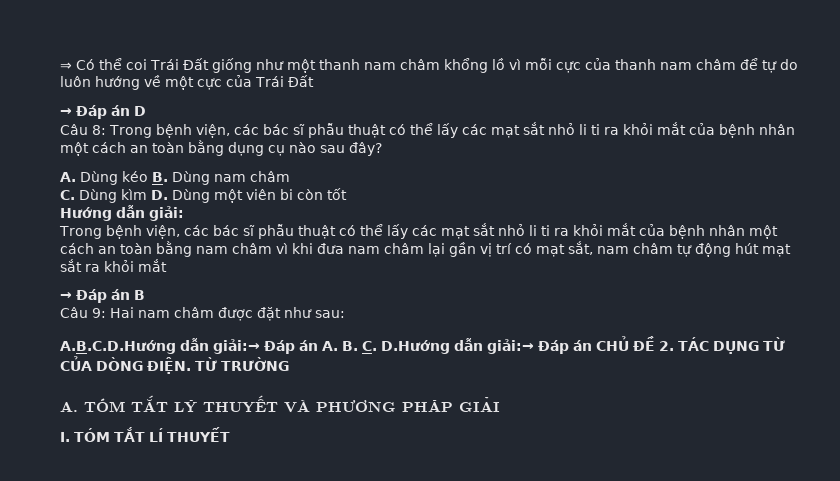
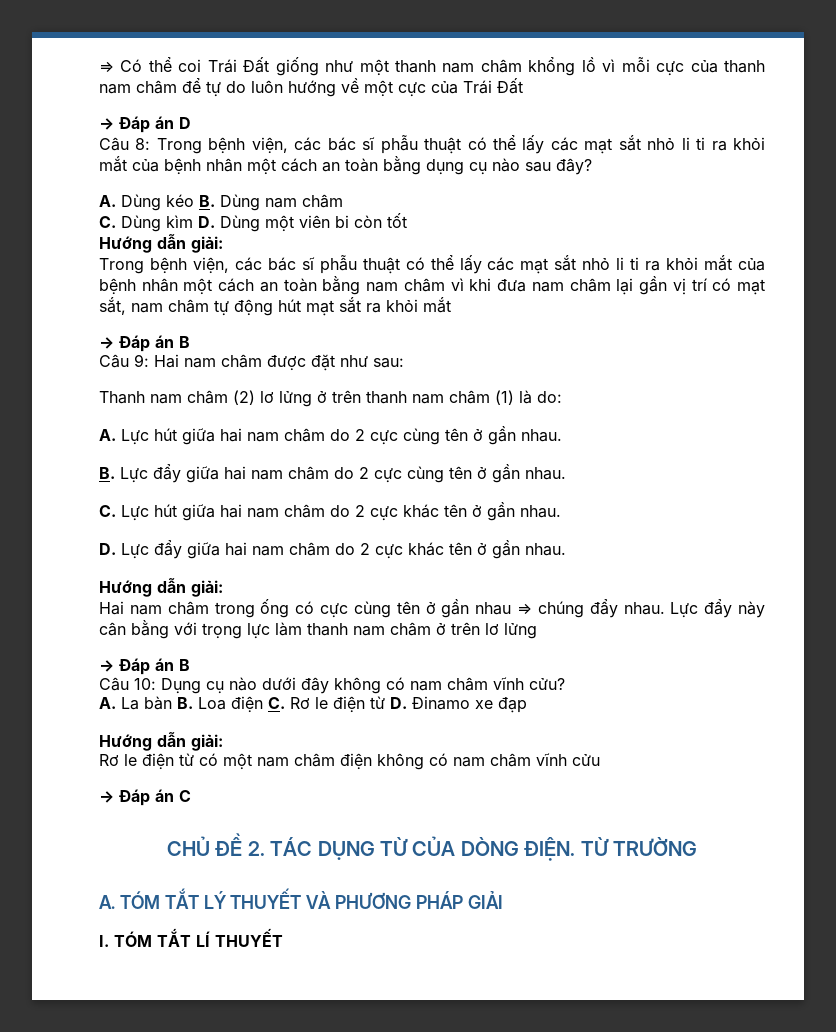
- A.B.C.D.Hướng dẫn giải:→ Đáp án A. B. C. D.Hướng dẫn giải:→ Đáp án CHỦ ĐỀ 2. TÁC DỤNG TỪ CỦA DÒNG ĐIỆN.
+ Thanh nam châm (2) lơ lửng ở trên thanh nam châm (1) là do:
+ A. Lực hút giữa hai nam châm do 2 cực cùng tên ở gần nhau.
+ B. Lực đẩy giữa hai nam châm do 2 cực cùng tên ở gần nhau.
+ C. Lực hút giữa hai nam châm do 2 cực khác tên ở gần nhau.
+ D. Lực đẩy giữa hai nam châm do 2 cực khác tên ở gần nhau.
+ Hướng dẫn giải:
+ Hai nam châm trong ống có cực cùng tên ở gần nhau ⇒ chúng đẩy nhau. Lực đẩy này cân bằng với trọng lực làm thanh nam châm ở trên lơ lửng
+ → Đáp án B
+ Câu 10: Dụng cụ nào dưới đây không có nam châm vĩnh cửu?
+ A. La bàn B. Loa điện C. Rơ le điện từ D. Đinamo xe đạp
+ Hướng dẫn giải:
+ Rơ le điện từ có một nam châm điện không có nam châm vĩnh cửu
+ → Đáp án C
+ CHỦ ĐỀ 2. TÁC DỤNG TỪ CỦA DÒNG ĐIỆN.

